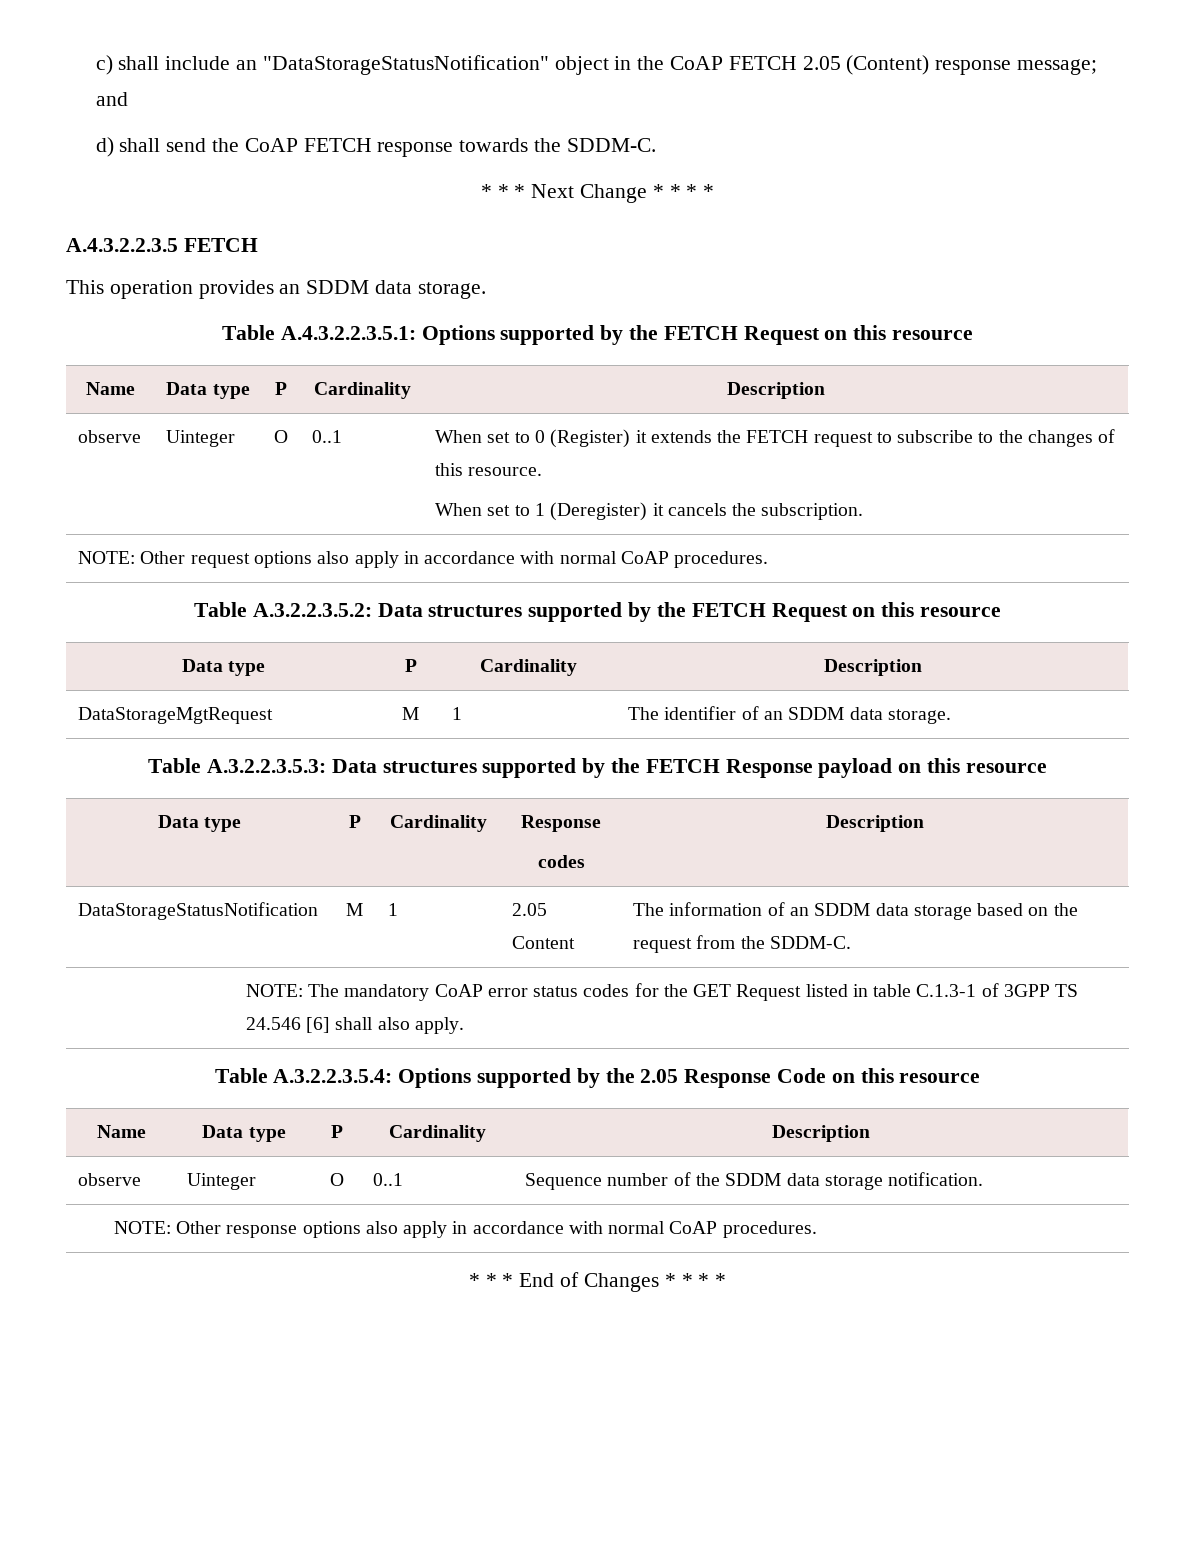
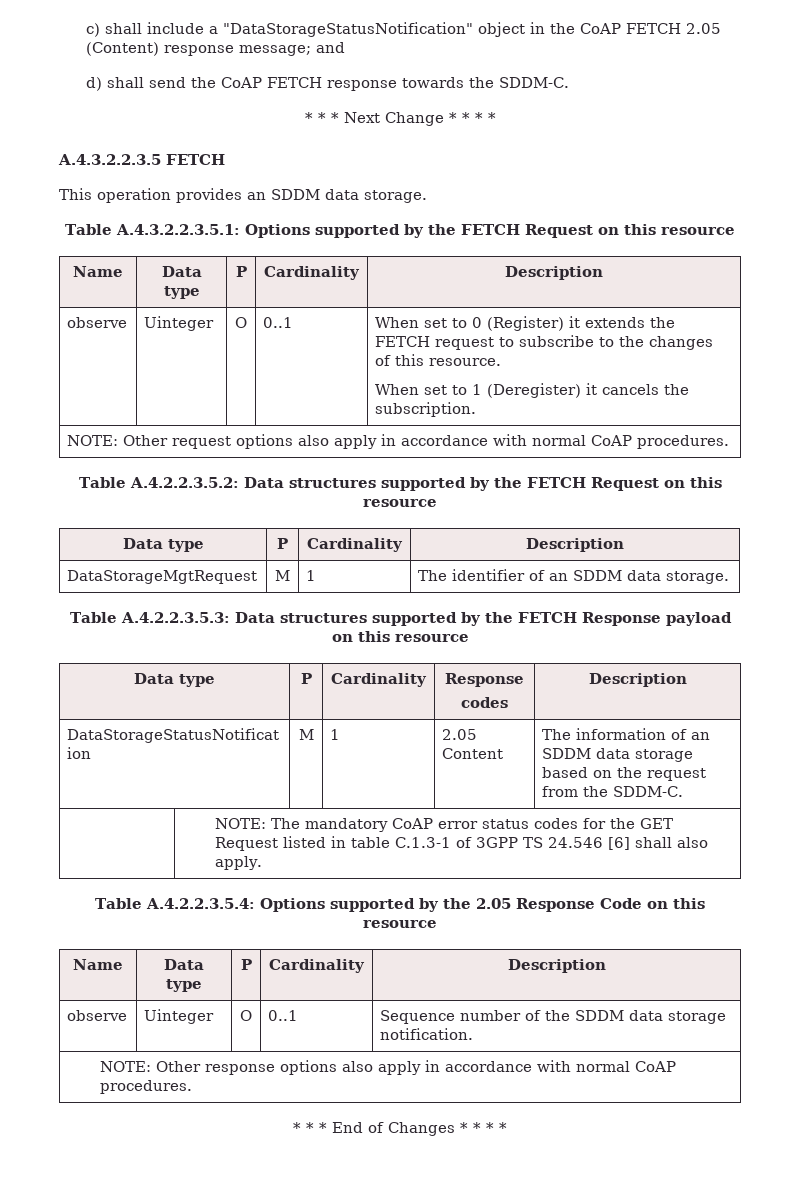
- c) shall include an "DataStorageStatusNotification" object in the CoAP FETCH 2.05 (Content) response message; and
+ c) shall include a "DataStorageStatusNotification" object in the CoAP FETCH 2.05 (Content) response message; and
- Table A.3.2.2.3.5.2: Data structures supported by the FETCH Request on this resource
+ Table A.4.2.2.3.5.2: Data structures supported by the FETCH Request on this resource
- Table A.3.2.2.3.5.3: Data structures supported by the FETCH Response payload on this resource
+ Table A.4.2.2.3.5.3: Data structures supported by the FETCH Response payload on this resource
- Table A.3.2.2.3.5.4: Options supported by the 2.05 Response Code on this resource
+ Table A.4.2.2.3.5.4: Options supported by the 2.05 Response Code on this resource

